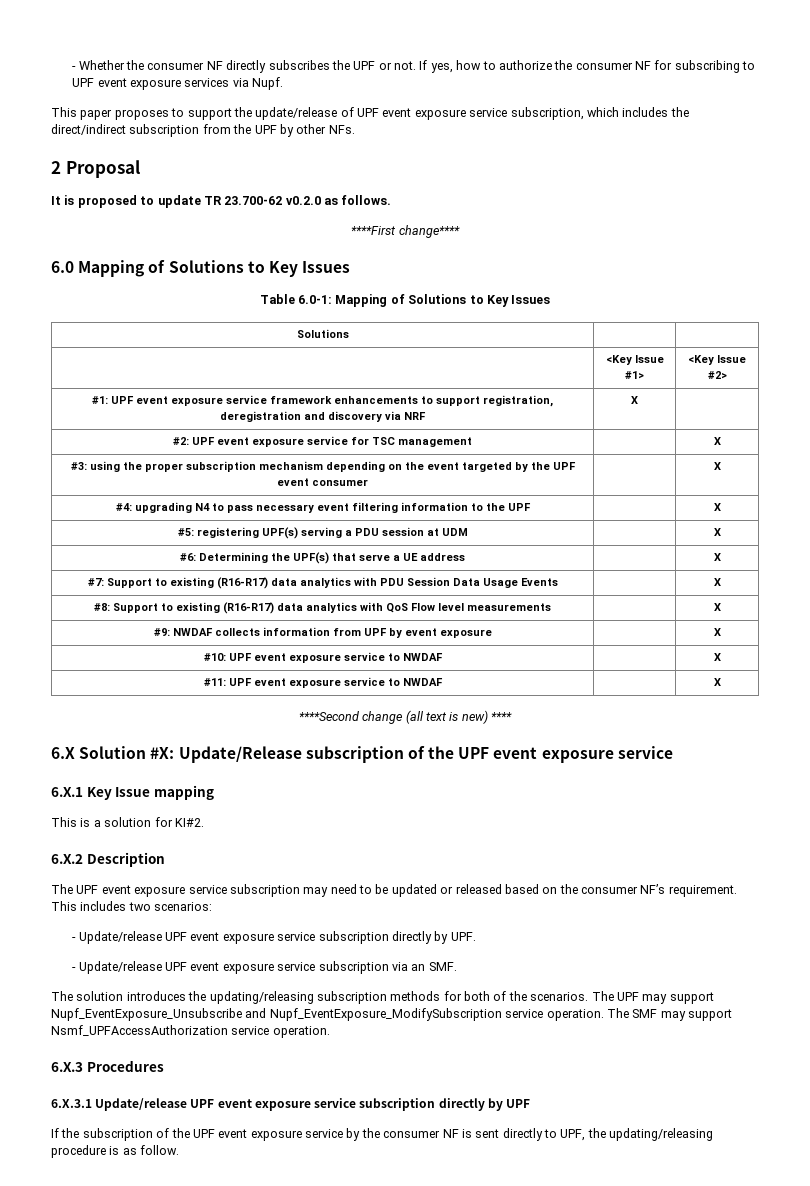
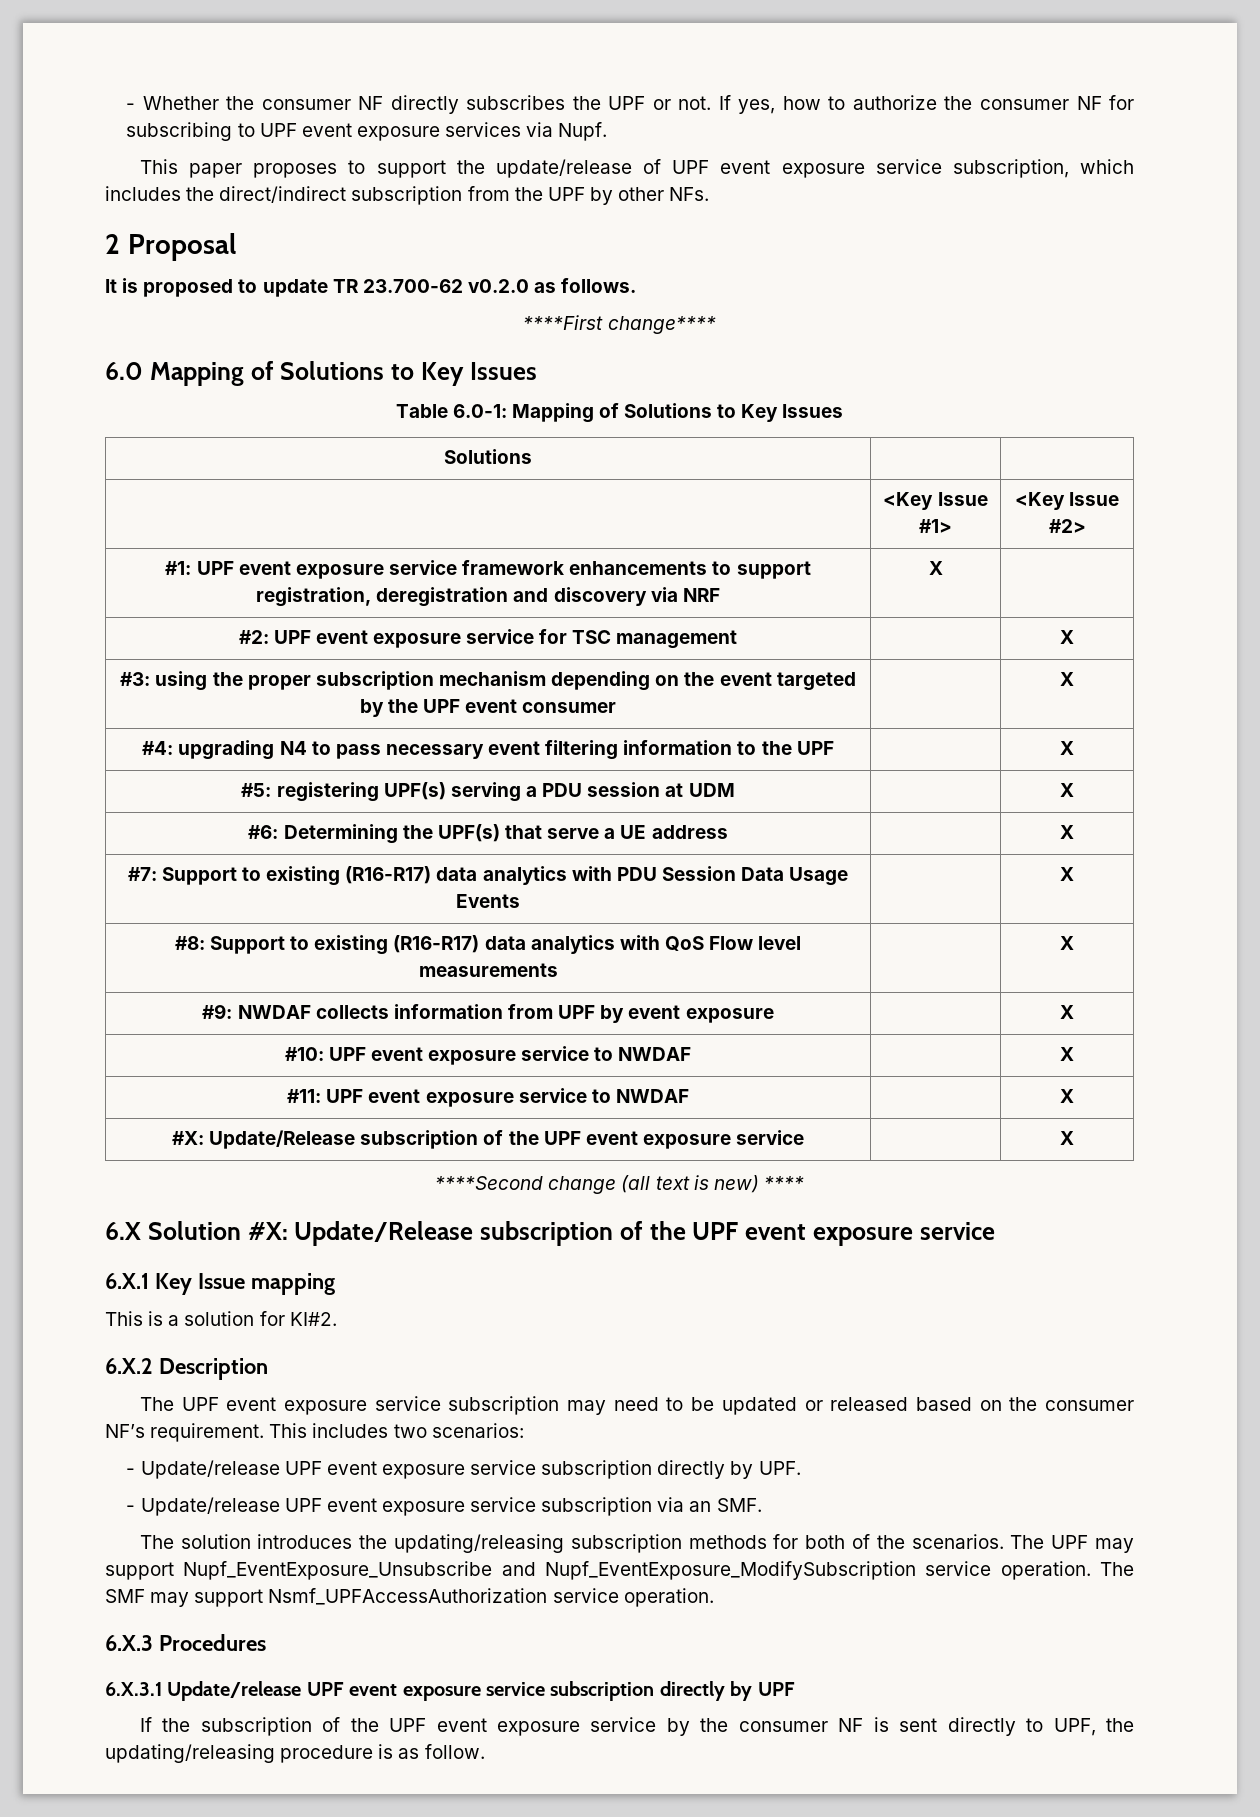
+ #X: Update/Release subscription of the UPF event exposure service | | X

